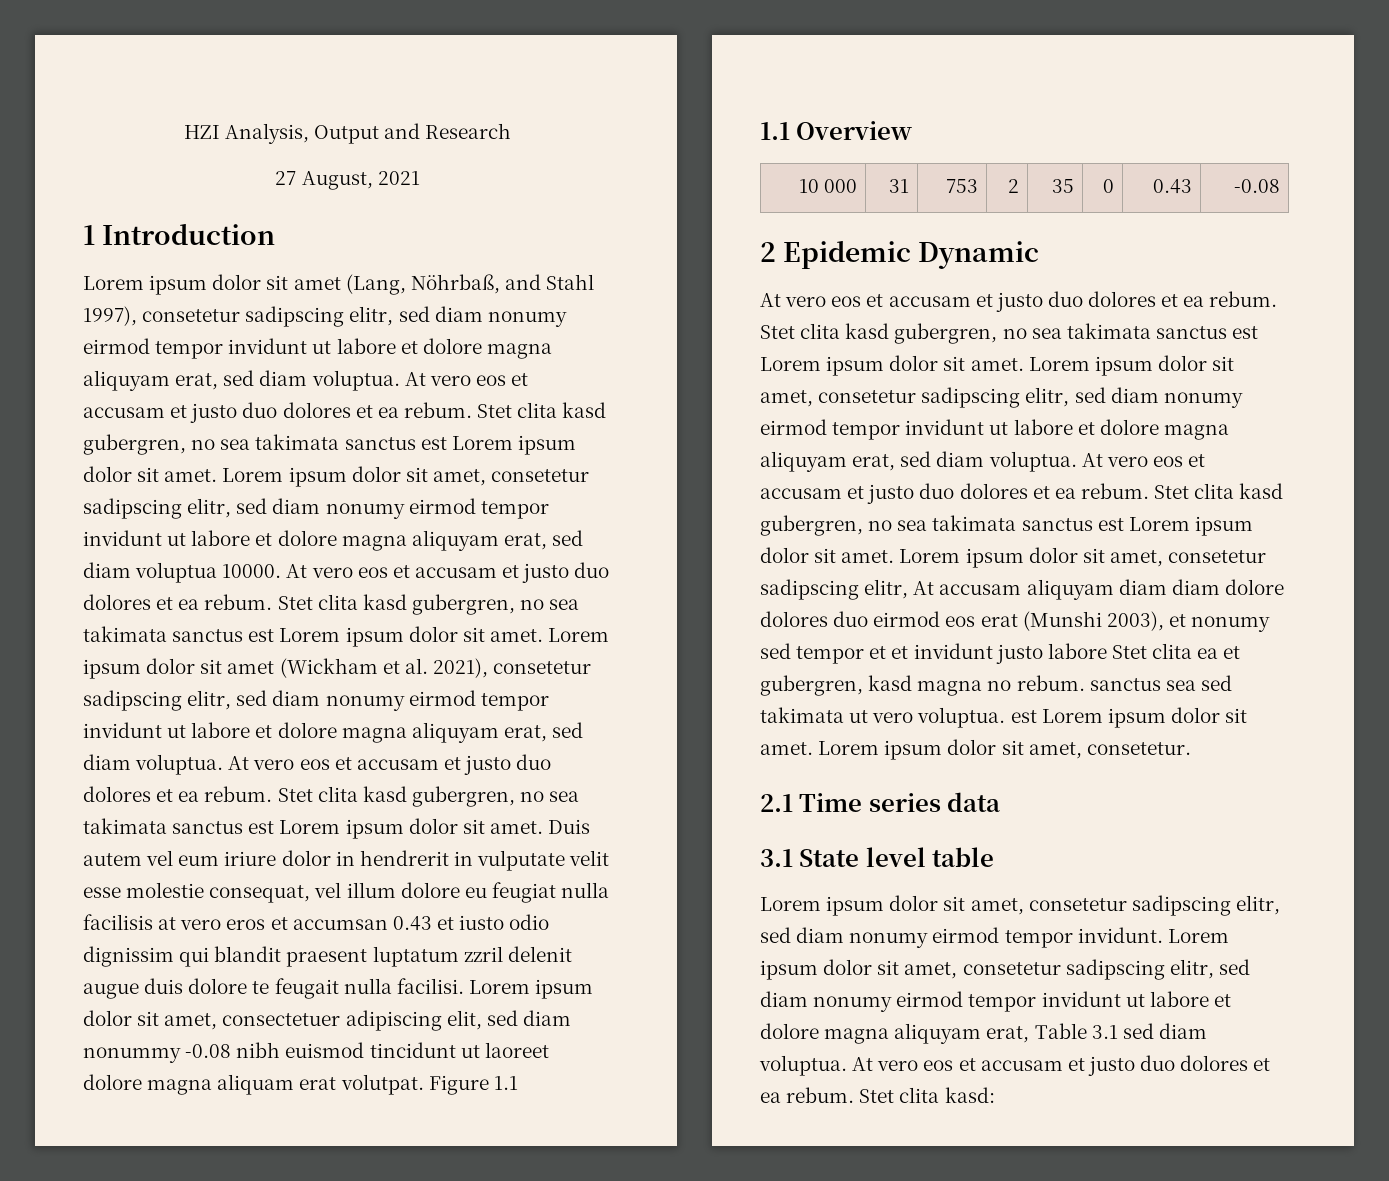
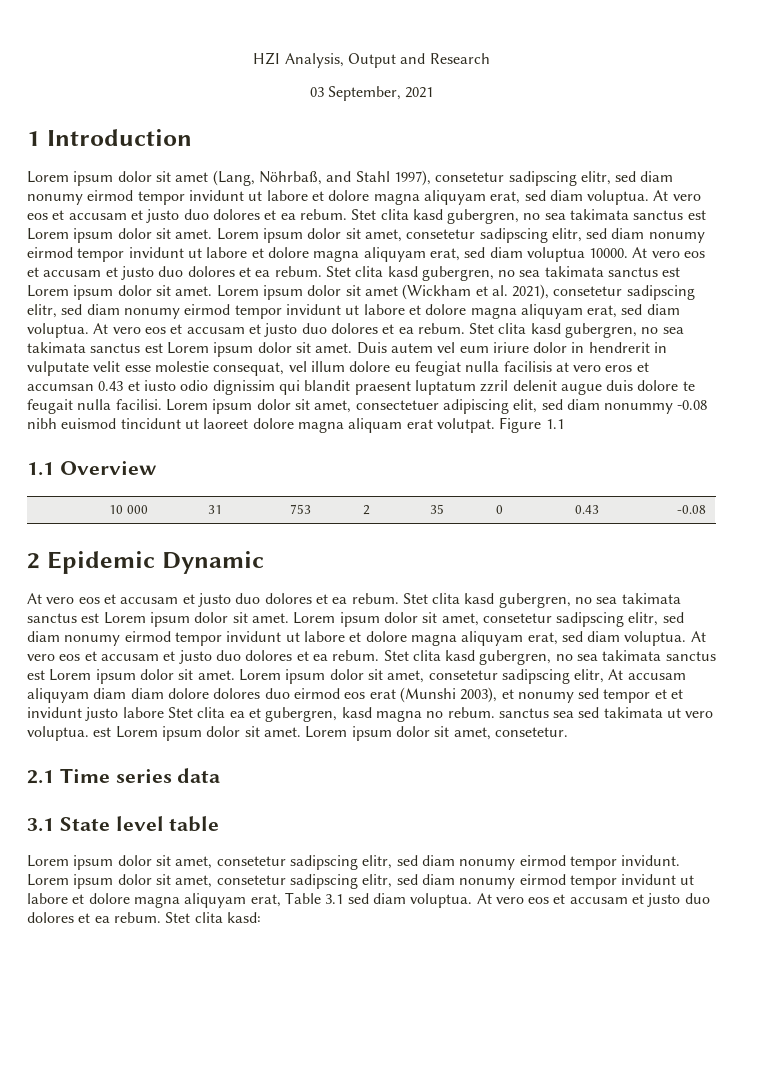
- 27 August, 2021
+ 03 September, 2021

